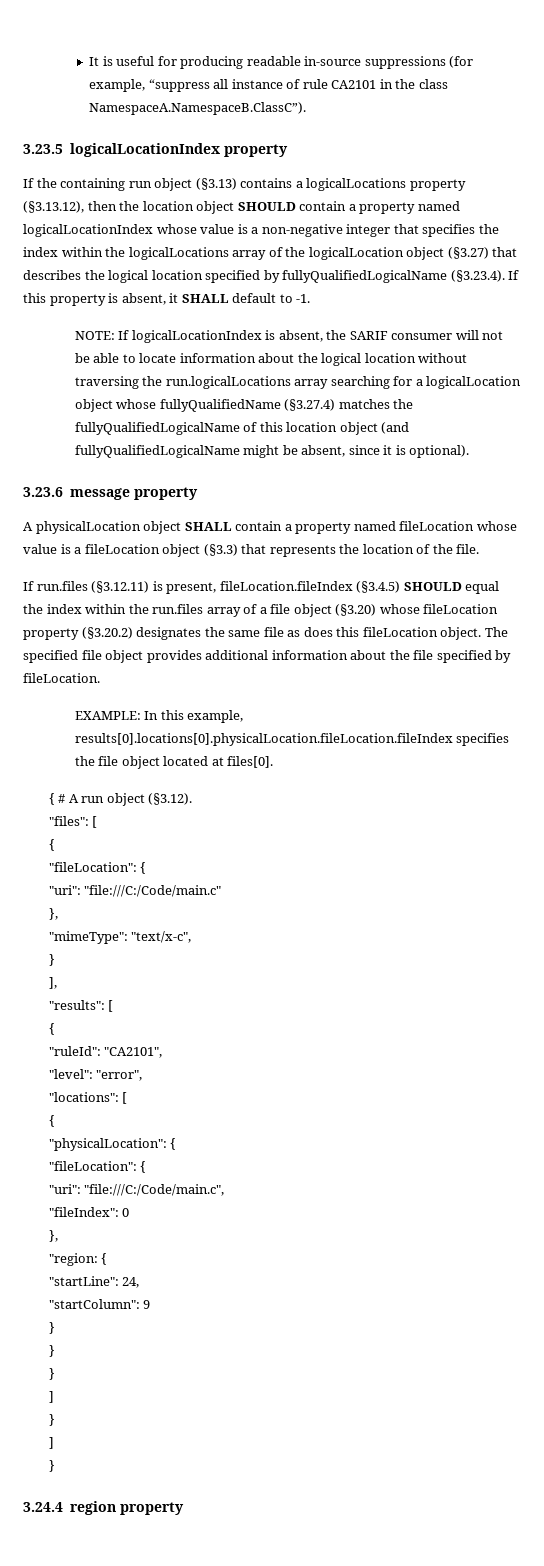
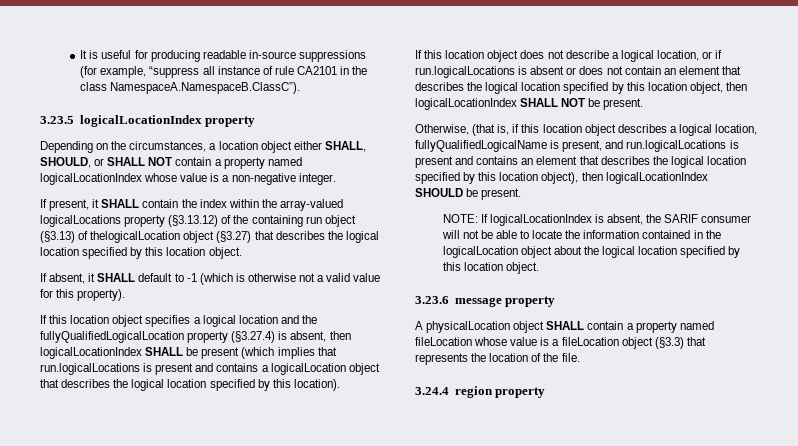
- If the containing run object (§3.13) contains a logicalLocations property (§3.13.12), then the location object SHOULD contain a property named logicalLocationIndex whose value is a non-negative integer that specifies the index within the logicalLocations array of the logicalLocation object (§3.27) that describes the logical location specified by fullyQualifiedLogicalName (§3.23.4). If this property is absent, it SHALL default to -1.
+ Depending on the circumstances, a location object either SHALL, SHOULD, or SHALL NOT contain a property named logicalLocationIndex whose value is a non-negative integer.
+ If present, it SHALL contain the index within the array-valued logicalLocations property (§3.13.12) of the containing run object (§3.13) of thelogicalLocation object (§3.27) that describes the logical location specified by this location object.
+ If absent, it SHALL default to -1 (which is otherwise not a valid value for this property).
+ If this location object specifies a logical location and the fullyQualifiedLogicalLocation property (§3.27.4) is absent, then logicalLocationIndex SHALL be present (which implies that run.logicalLocations is present and contains a logicalLocation object that describes the logical location specified by this location).
+ If this location object does not describe a logical location, or if run.logicalLocations is absent or does not contain an element that describes the logical location specified by this location object, then logicalLocationIndex SHALL NOT be present.
+ Otherwise, (that is, if this location object describes a logical location, fullyQualifiedLogicalName is present, and run.logicalLocations is present and contains an element that describes the logical location specified by this location object), then logicalLocationIndex SHOULD be present.
- NOTE: If logicalLocationIndex is absent, the SARIF consumer will not be able to locate information about the logical location without traversing the run.logicalLocations array searching for a logicalLocation object whose fullyQualifiedName (§3.27.4) matches the fullyQualifiedLogicalName of this location object (and fullyQualifiedLogicalName might be absent, since it is optional).
+ NOTE: If logicalLocationIndex is absent, the SARIF consumer will not be able to locate the information contained in the logicalLocation object about the logical location specified by this location object.
- If run.files (§3.12.11) is present, fileLocation.fileIndex (§3.4.5) SHOULD equal the index within the run.files array of a file object (§3.20) whose fileLocation property (§3.20.2) designates the same file as does this fileLocation object. The specified file object provides additional information about the file specified by fileLocation.
- EXAMPLE: In this example, results[0].locations[0].physicalLocation.fileLocation.fileIndex specifies the file object located at files[0].
- { # A run object (§3.12).
- "files": [
- {
- "fileLocation": {
- "uri": "file:///C:/Code/main.c"
- },
- "mimeType": "text/x-c",
- }
- ],
- "results": [
- {
- "ruleId": "CA2101",
- "level": "error",
- "locations": [
- {
- "physicalLocation": {
- "fileLocation": {
- "uri": "file:///C:/Code/main.c",
- "fileIndex": 0
- },
- "region: {
- "startLine": 24,
- "startColumn": 9
- }
- }
- }
- ]
- }
- ]
- }

